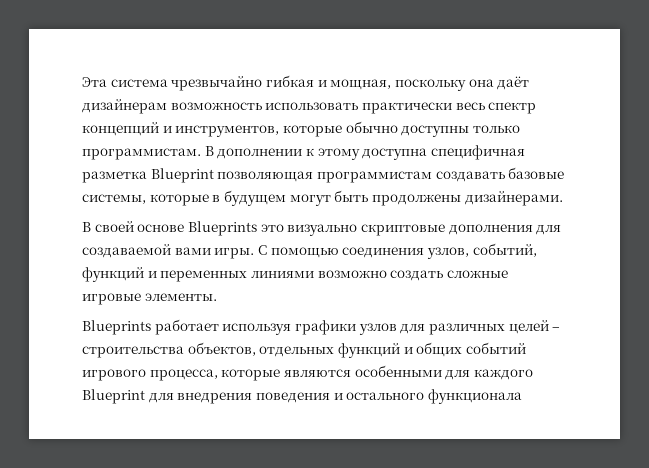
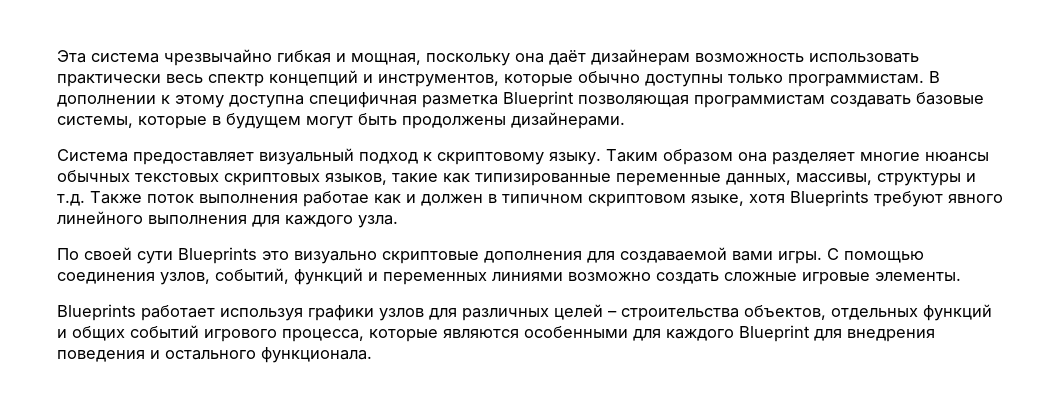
- В своей основе Blueprints это визуально скриптовые дополнения для создаваемой вами игры.
+ Система предоставляет визуальный подход к скриптовому языку. Таким образом она разделяет многие нюансы обычных текстовых скриптовых языков, такие как типизированные переменные данных, массивы, структуры и т.д. Также поток выполнения работае как и должен в типичном скриптовом языке, хотя Blueprints требуют явного линейного выполнения для каждого узла.
+ По своей сути Blueprints это визуально скриптовые дополнения для создаваемой вами игры.
- Blueprints работает используя графики узлов для различных целей – строительства объектов, отдельных функций и общих событий игрового процесса, которые являются особенными для каждого Blueprint для внедрения поведения и остального функционала
+ Blueprints работает используя графики узлов для различных целей – строительства объектов, отдельных функций и общих событий игрового процесса, которые являются особенными для каждого Blueprint для внедрения поведения и остального функционала.

